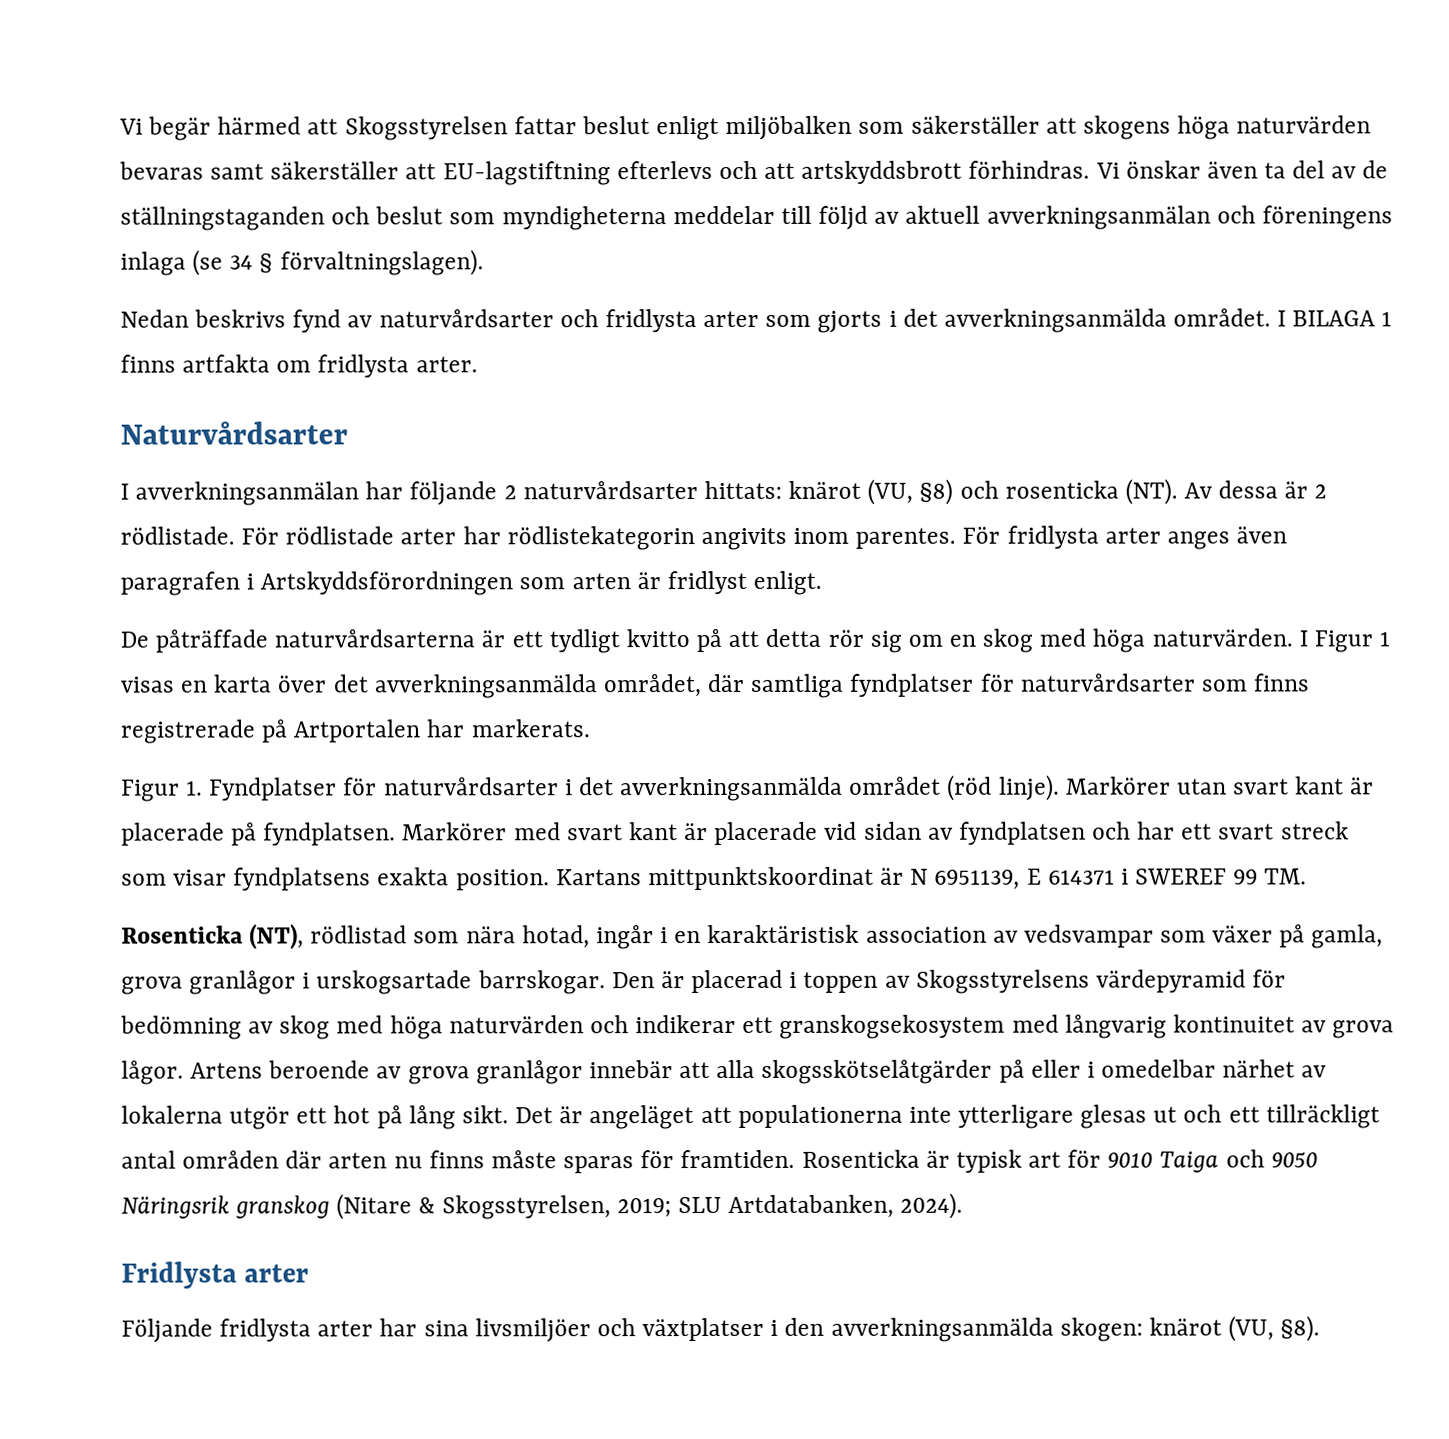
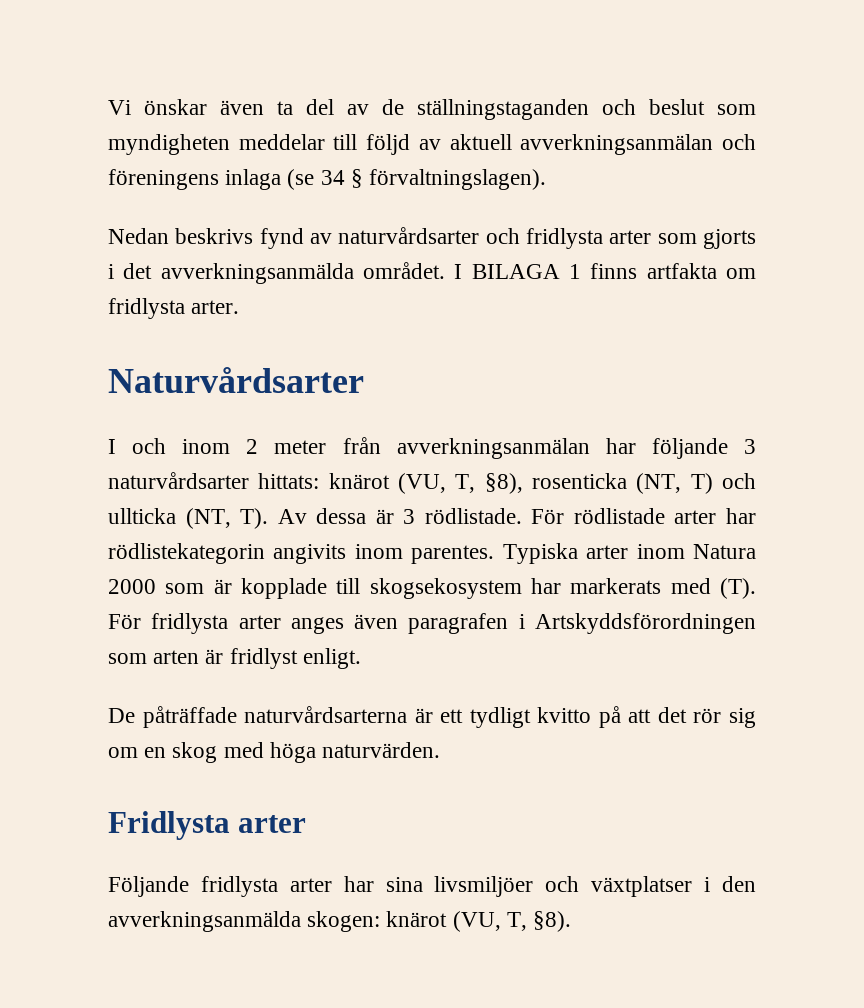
- Vi begär härmed att Skogsstyrelsen fattar beslut enligt miljöbalken som säkerställer att skogens höga naturvärden bevaras samt säkerställer att EU-lagstiftning efterlevs och att artskyddsbrott förhindras. Vi önskar även ta del av de ställningstaganden och beslut som myndigheterna meddelar till följd av aktuell avverkningsanmälan och föreningens inlaga (se 34 § förvaltningslagen).
+ Vi önskar även ta del av de ställningstaganden och beslut som myndigheten meddelar till följd av aktuell avverkningsanmälan och föreningens inlaga (se 34 § förvaltningslagen).
- I avverkningsanmälan har följande 2 naturvårdsarter hittats: knärot (VU, §8) och rosenticka (NT). Av dessa är 2 rödlistade.
+ I och inom 2 meter från avverkningsanmälan har följande 3 naturvårdsarter hittats: knärot (VU, T, §8), rosenticka (NT, T) och ullticka (NT, T). Av dessa är 3 rödlistade.
- För fridlysta arter anges även paragrafen i Artskyddsförordningen som arten är fridlyst enligt.
+ Typiska arter inom Natura 2000 som är kopplade till skogsekosystem har markerats med (T). För fridlysta arter anges även paragrafen i Artskyddsförordningen som arten är fridlyst enligt.
- De påträffade naturvårdsarterna är ett tydligt kvitto på att detta rör sig om en skog med höga naturvärden. I Figur 1 visas en karta över det avverkningsanmälda området, där samtliga fyndplatser för naturvårdsarter som finns registrerade på Artportalen har markerats.
- Figur 1. Fyndplatser för naturvårdsarter i det avverkningsanmälda området (röd linje). Markörer utan svart kant är placerade på fyndplatsen. Markörer med svart kant är placerade vid sidan av fyndplatsen och har ett svart streck som visar fyndplatsens exakta position. Kartans mittpunktskoordinat är N 6951139, E 614371 i SWEREF 99 TM.
- Rosenticka (NT), rödlistad som nära hotad, ingår i en karaktäristisk association av vedsvampar som växer på gamla, grova granlågor i urskogsartade barrskogar. Den är placerad i toppen av Skogsstyrelsens värdepyramid för bedömning av skog med höga naturvärden och indikerar ett granskogsekosystem med långvarig kontinuitet av grova lågor. Artens beroende av grova granlågor innebär att alla skogsskötselåtgärder på eller i omedelbar närhet av lokalerna utgör ett hot på lång sikt. Det är angeläget att populationerna inte ytterligare glesas ut och ett tillräckligt antal områden där arten nu finns måste sparas för framtiden. Rosenticka är typisk art för 9010 Taiga och 9050 Näringsrik granskog (Nitare & Skogsstyrelsen, 2019; SLU Artdatabanken, 2024).
+ De påträffade naturvårdsarterna är ett tydligt kvitto på att det rör sig om en skog med höga naturvärden.
- Följande fridlysta arter har sina livsmiljöer och växtplatser i den avverkningsanmälda skogen: knärot (VU, §8).
+ Följande fridlysta arter har sina livsmiljöer och växtplatser i den avverkningsanmälda skogen: knärot (VU, T, §8).

